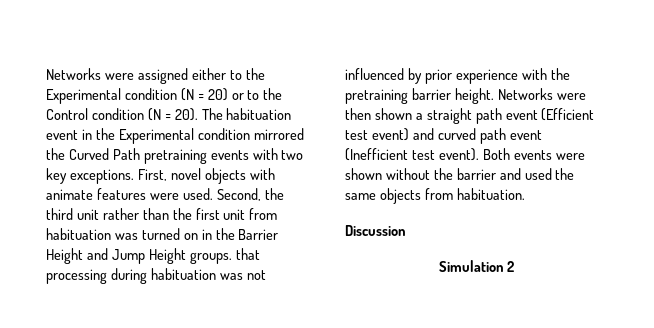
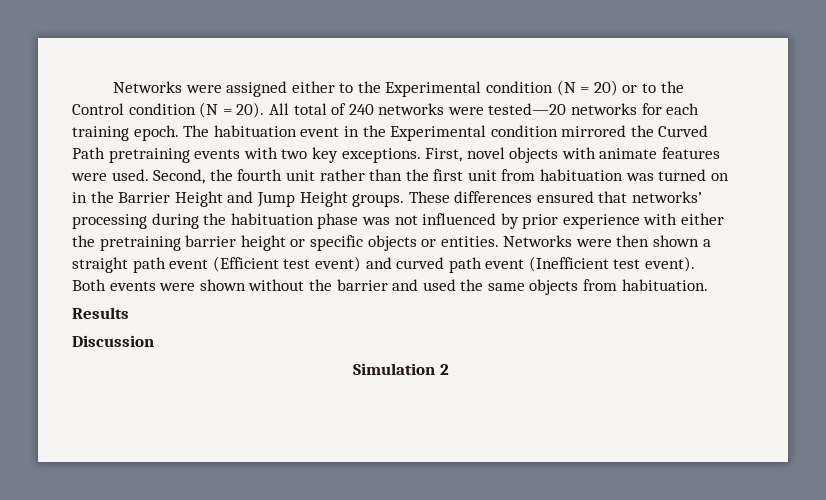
+ All total of 240 networks were tested—20 networks for each training epoch.
- Second, the third unit rather than the first unit from habituation was turned on in the Barrier Height and Jump Height groups. that processing during habituation was not influenced by prior experience with the pretraining barrier height.
+ Second, the fourth unit rather than the first unit from habituation was turned on in the Barrier Height and Jump Height groups. These differences ensured that networks’ processing during the habituation phase was not influenced by prior experience with either the pretraining barrier height or specific objects or entities.
+ Results

